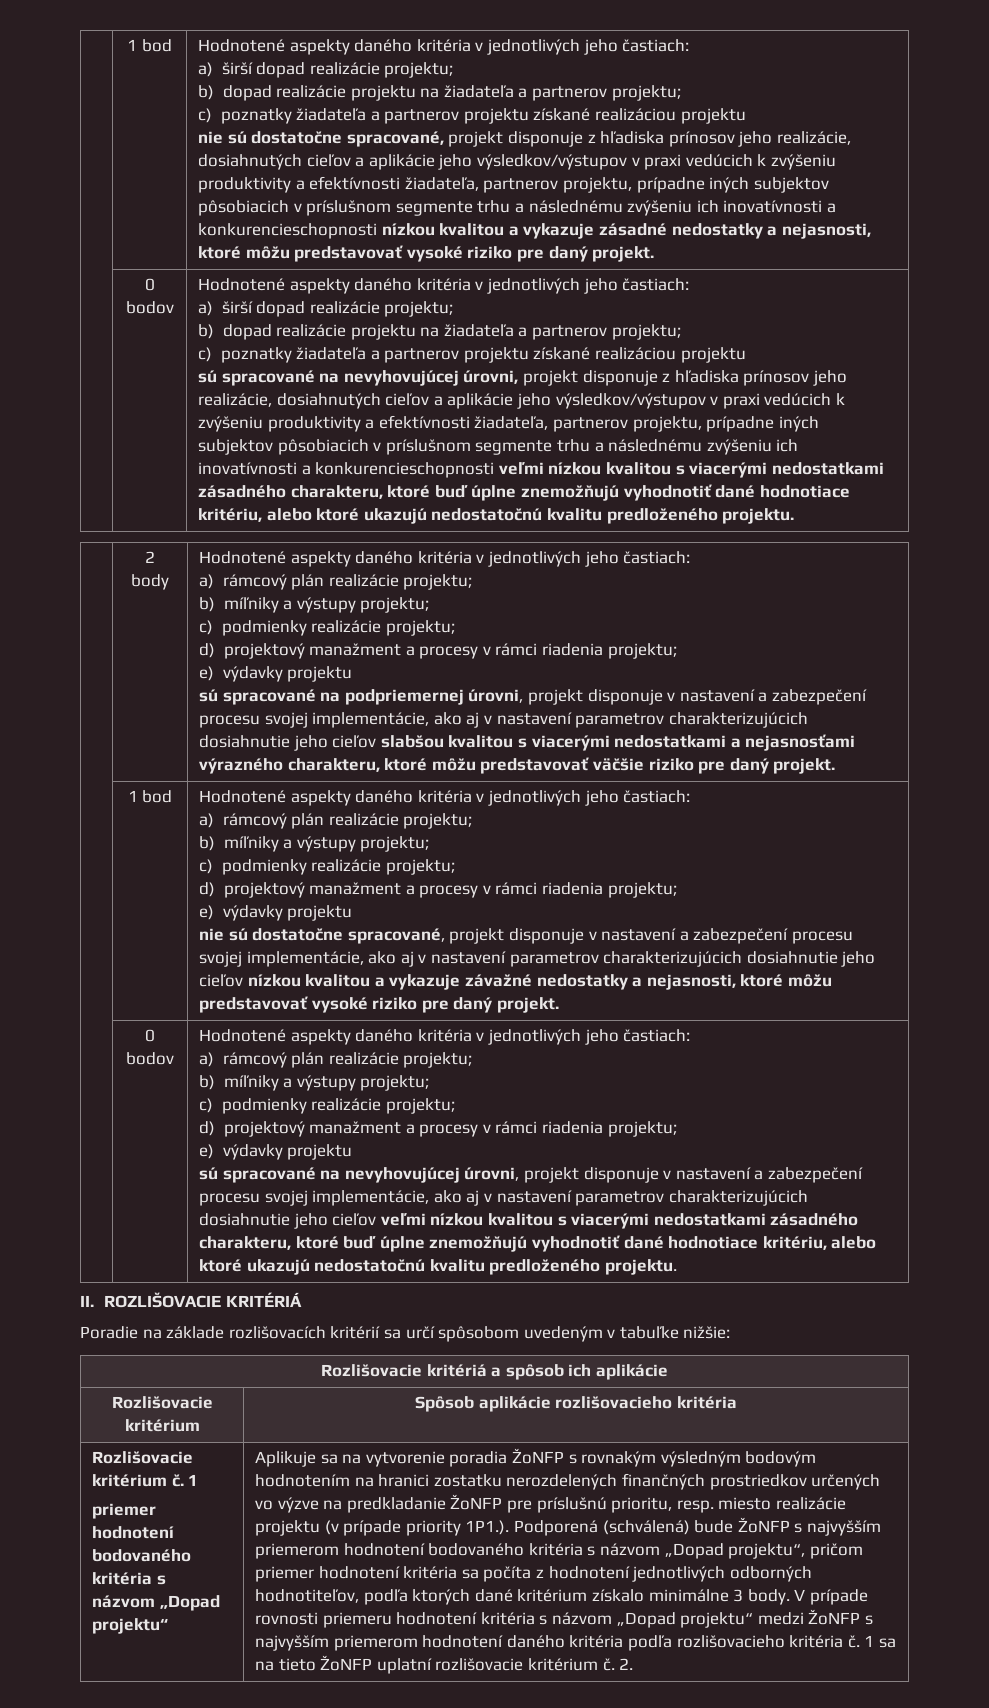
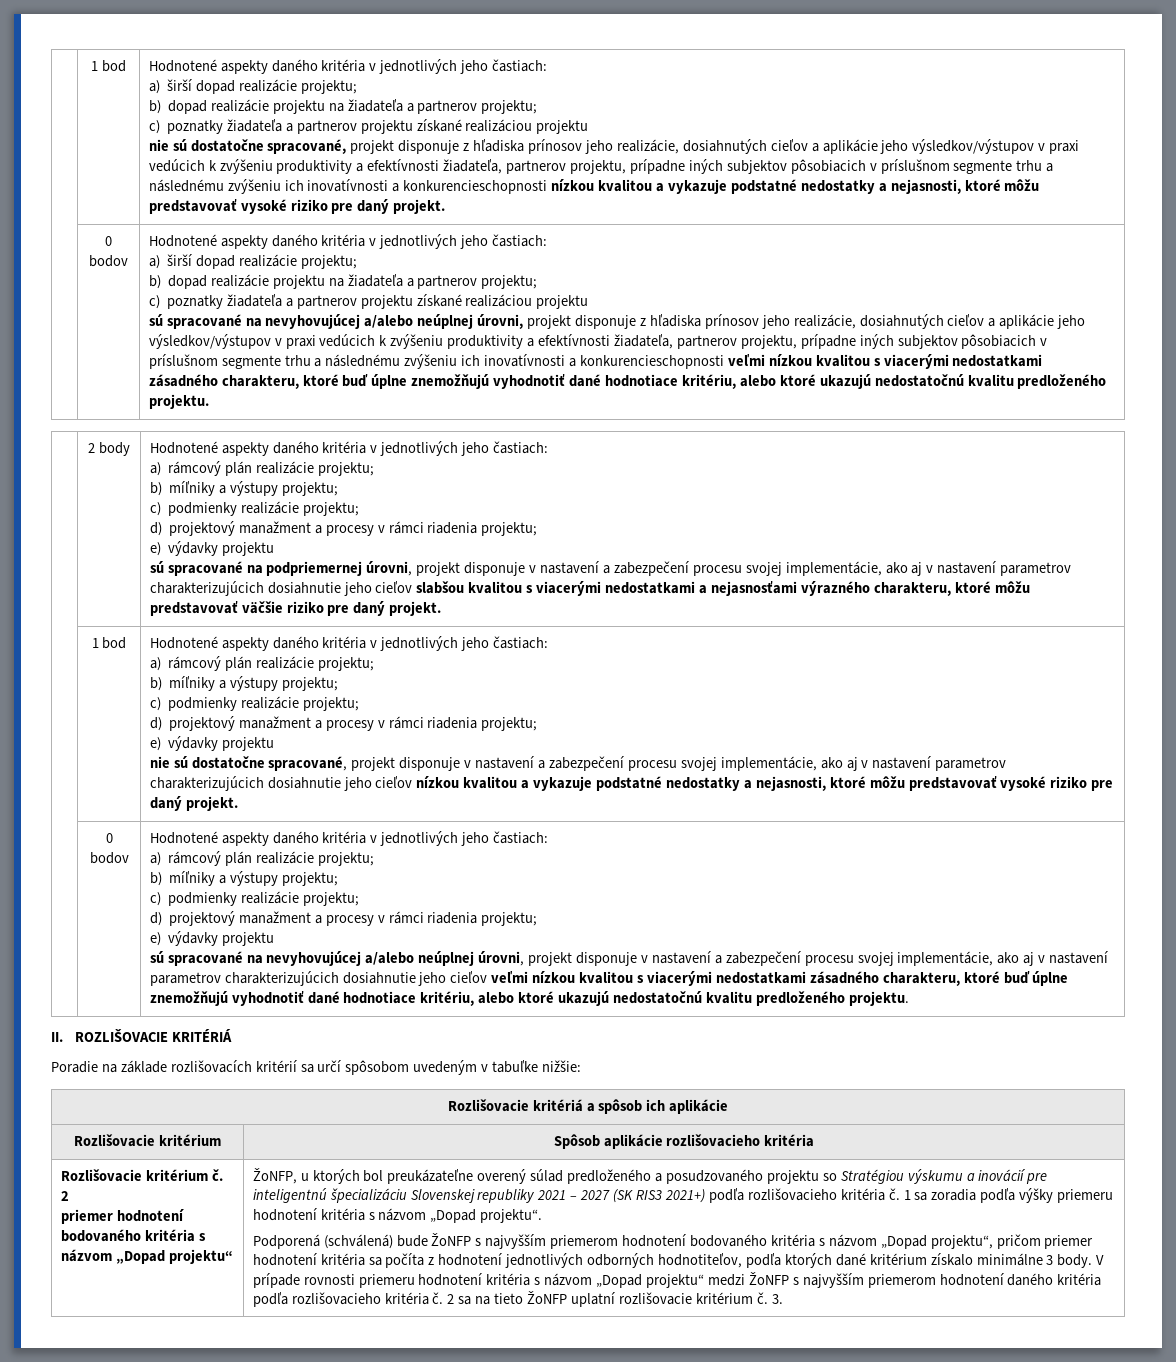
- nie sú dostatočne spracované, projekt disponuje z hľadiska prínosov jeho realizácie, dosiahnutých cieľov a aplikácie jeho výsledkov/výstupov v praxi vedúcich k zvýšeniu produktivity a efektívnosti žiadateľa, partnerov projektu, prípadne iných subjektov pôsobiacich v príslušnom segmente trhu a následnému zvýšeniu ich inovatívnosti a konkurencieschopnosti nízkou kvalitou a vykazuje zásadné nedostatky a nejasnosti, ktoré môžu predstavovať vysoké riziko pre daný projekt.
+ nie sú dostatočne spracované, projekt disponuje z hľadiska prínosov jeho realizácie, dosiahnutých cieľov a aplikácie jeho výsledkov/výstupov v praxi vedúcich k zvýšeniu produktivity a efektívnosti žiadateľa, partnerov projektu, prípadne iných subjektov pôsobiacich v príslušnom segmente trhu a následnému zvýšeniu ich inovatívnosti a konkurencieschopnosti nízkou kvalitou a vykazuje podstatné nedostatky a nejasnosti, ktoré môžu predstavovať vysoké riziko pre daný projekt.
- sú spracované na nevyhovujúcej úrovni, projekt disponuje z hľadiska prínosov jeho realizácie, dosiahnutých cieľov a aplikácie jeho výsledkov/výstupov v praxi vedúcich k zvýšeniu produktivity a efektívnosti žiadateľa, partnerov projektu, prípadne iných subjektov pôsobiacich v príslušnom segmente trhu a následnému zvýšeniu ich inovatívnosti a konkurencieschopnosti veľmi nízkou kvalitou s viacerými nedostatkami zásadného charakteru, ktoré buď úplne znemožňujú vyhodnotiť dané hodnotiace kritériu, alebo ktoré ukazujú nedostatočnú kvalitu predloženého projektu.
+ sú spracované na nevyhovujúcej a/alebo neúplnej úrovni, projekt disponuje z hľadiska prínosov jeho realizácie, dosiahnutých cieľov a aplikácie jeho výsledkov/výstupov v praxi vedúcich k zvýšeniu produktivity a efektívnosti žiadateľa, partnerov projektu, prípadne iných subjektov pôsobiacich v príslušnom segmente trhu a následnému zvýšeniu ich inovatívnosti a konkurencieschopnosti veľmi nízkou kvalitou s viacerými nedostatkami zásadného charakteru, ktoré buď úplne znemožňujú vyhodnotiť dané hodnotiace kritériu, alebo ktoré ukazujú nedostatočnú kvalitu predloženého projektu.
- nie sú dostatočne spracované, projekt disponuje v nastavení a zabezpečení procesu svojej implementácie, ako aj v nastavení parametrov charakterizujúcich dosiahnutie jeho cieľov nízkou kvalitou a vykazuje závažné nedostatky a nejasnosti, ktoré môžu predstavovať vysoké riziko pre daný projekt.
+ nie sú dostatočne spracované, projekt disponuje v nastavení a zabezpečení procesu svojej implementácie, ako aj v nastavení parametrov charakterizujúcich dosiahnutie jeho cieľov nízkou kvalitou a vykazuje podstatné nedostatky a nejasnosti, ktoré môžu predstavovať vysoké riziko pre daný projekt.
- sú spracované na nevyhovujúcej úrovni, projekt disponuje v nastavení a zabezpečení procesu svojej implementácie, ako aj v nastavení parametrov charakterizujúcich dosiahnutie jeho cieľov veľmi nízkou kvalitou s viacerými nedostatkami zásadného charakteru, ktoré buď úplne znemožňujú vyhodnotiť dané hodnotiace kritériu, alebo ktoré ukazujú nedostatočnú kvalitu predloženého projektu.
+ sú spracované na nevyhovujúcej a/alebo neúplnej úrovni, projekt disponuje v nastavení a zabezpečení procesu svojej implementácie, ako aj v nastavení parametrov charakterizujúcich dosiahnutie jeho cieľov veľmi nízkou kvalitou s viacerými nedostatkami zásadného charakteru, ktoré buď úplne znemožňujú vyhodnotiť dané hodnotiace kritériu, alebo ktoré ukazujú nedostatočnú kvalitu predloženého projektu.
- Rozlišovacie kritérium č. 1
+ Rozlišovacie kritérium č. 2
- Aplikuje sa na vytvorenie poradia ŽoNFP s rovnakým výsledným bodovým hodnotením na hranici zostatku nerozdelených finančných prostriedkov určených vo výzve na predkladanie ŽoNFP pre príslušnú prioritu, resp. miesto realizácie projektu (v prípade priority 1P1.). Podporená (schválená) bude ŽoNFP s najvyšším priemerom hodnotení bodovaného kritéria s názvom „Dopad projektu“, pričom priemer hodnotení kritéria sa počíta z hodnotení jednotlivých odborných hodnotiteľov, podľa ktorých dané kritérium získalo minimálne 3 body.
+ ŽoNFP, u ktorých bol preukázateľne overený súlad predloženého a posudzovaného projektu so Stratégiou výskumu a inovácií pre inteligentnú špecializáciu Slovenskej republiky 2021 – 2027 (SK RIS3 2021+) podľa rozlišovacieho kritéria č. 1 sa zoradia podľa výšky priemeru hodnotení kritéria s názvom „Dopad projektu“.
+ Podporená (schválená) bude ŽoNFP s najvyšším priemerom hodnotení bodovaného kritéria s názvom „Dopad projektu“, pričom priemer hodnotení kritéria sa počíta z hodnotení jednotlivých odborných hodnotiteľov, podľa ktorých dané kritérium získalo minimálne 3 body.
- 1 sa na tieto ŽoNFP uplatní rozlišovacie kritérium č.
+ 2 sa na tieto ŽoNFP uplatní rozlišovacie kritérium č.
- 2.
+ 3.

